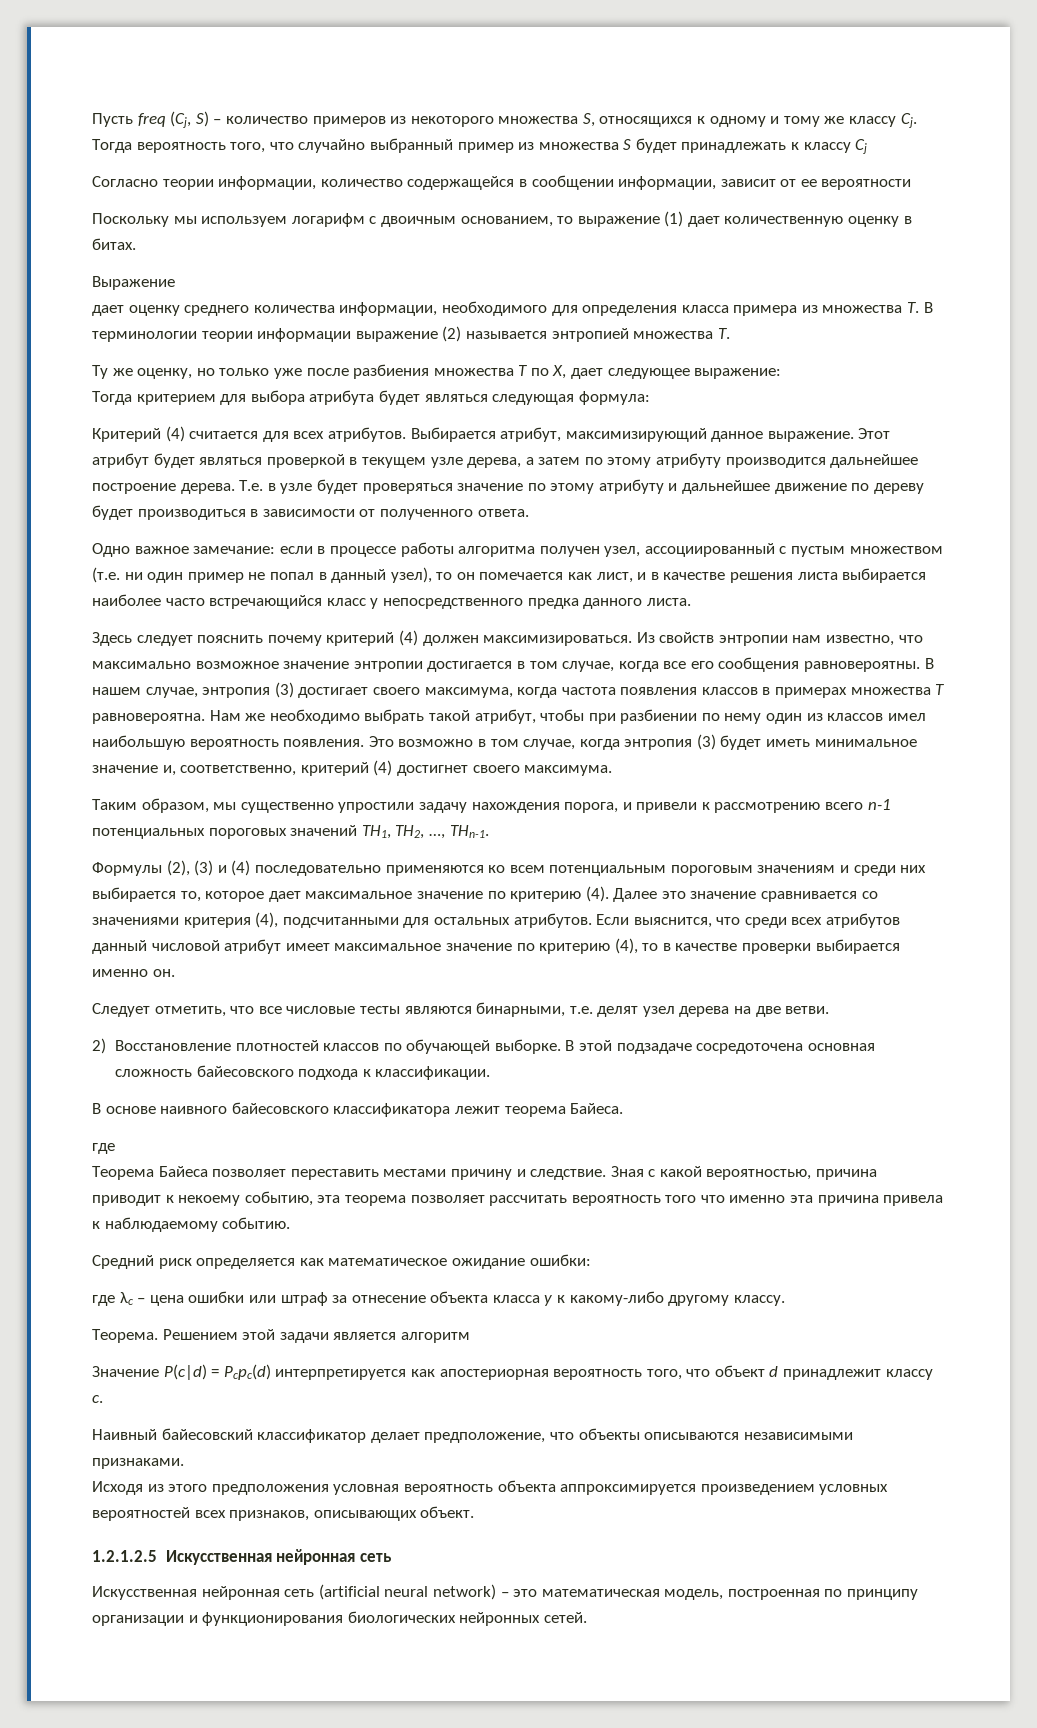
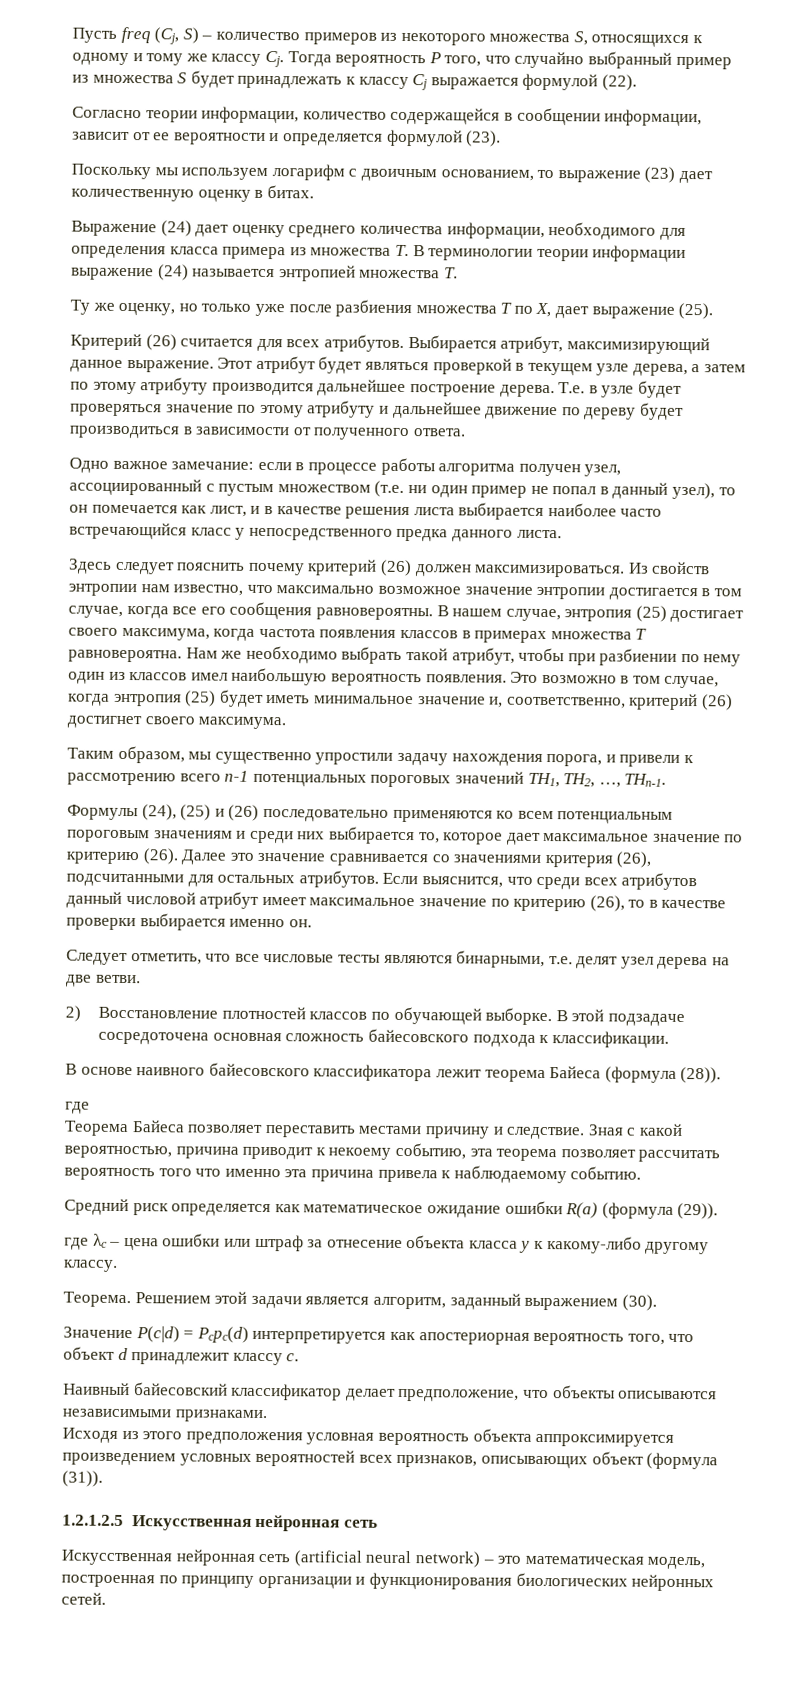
- Пусть freq (Cj, S) – количество примеров из некоторого множества S, относящихся к одному и тому же классу Cj. Тогда вероятность того, что случайно выбранный пример из множества S будет принадлежать к классу Cj
+ Пусть freq (Cj, S) – количество примеров из некоторого множества S, относящихся к одному и тому же классу Cj. Тогда вероятность P того, что случайно выбранный пример из множества S будет принадлежать к классу Cj выражается формулой (22).
- Согласно теории информации, количество содержащейся в сообщении информации, зависит от ее вероятности
+ Согласно теории информации, количество содержащейся в сообщении информации, зависит от ее вероятности и определяется формулой (23).
- Поскольку мы используем логарифм с двоичным основанием, то выражение (1) дает количественную оценку в битах.
+ Поскольку мы используем логарифм с двоичным основанием, то выражение (23) дает количественную оценку в битах.
- Выражение
- дает оценку среднего количества информации, необходимого для определения класса примера из множества T. В терминологии теории информации выражение (2) называется энтропией множества T.
+ Выражение (24) дает оценку среднего количества информации, необходимого для определения класса примера из множества T. В терминологии теории информации выражение (24) называется энтропией множества T.
- Ту же оценку, но только уже после разбиения множества T по X, дает следующее выражение:
- Тогда критерием для выбора атрибута будет являться следующая формула:
+ Ту же оценку, но только уже после разбиения множества T по X, дает выражение (25).
- Критерий (4) считается для всех атрибутов.
+ Критерий (26) считается для всех атрибутов.
- Здесь следует пояснить почему критерий (4) должен максимизироваться.
+ Здесь следует пояснить почему критерий (26) должен максимизироваться.
- В нашем случае, энтропия (3) достигает своего максимума, когда частота появления классов в примерах множества T равновероятна.
+ В нашем случае, энтропия (25) достигает своего максимума, когда частота появления классов в примерах множества T равновероятна.
- Это возможно в том случае, когда энтропия (3) будет иметь минимальное значение и, соответственно, критерий (4) достигнет своего максимума.
+ Это возможно в том случае, когда энтропия (25) будет иметь минимальное значение и, соответственно, критерий (26) достигнет своего максимума.
- Формулы (2), (3) и (4) последовательно применяются ко всем потенциальным пороговым значениям и среди них выбирается то, которое дает максимальное значение по критерию (4).
+ Формулы (24), (25) и (26) последовательно применяются ко всем потенциальным пороговым значениям и среди них выбирается то, которое дает максимальное значение по критерию (26).
- Далее это значение сравнивается со значениями критерия (4), подсчитанными для остальных атрибутов.
+ Далее это значение сравнивается со значениями критерия (26), подсчитанными для остальных атрибутов.
- Если выяснится, что среди всех атрибутов данный числовой атрибут имеет максимальное значение по критерию (4), то в качестве проверки выбирается именно он.
+ Если выяснится, что среди всех атрибутов данный числовой атрибут имеет максимальное значение по критерию (26), то в качестве проверки выбирается именно он.
- В основе наивного байесовского классификатора лежит теорема Байеса.
+ В основе наивного байесовского классификатора лежит теорема Байеса (формула (28)).
- Средний риск определяется как математическое ожидание ошибки:
+ Средний риск определяется как математическое ожидание ошибки R(a) (формула (29)).
- Решением этой задачи является алгоритм
+ Решением этой задачи является алгоритм, заданный выражением (30).
- Исходя из этого предположения условная вероятность объекта аппроксимируется произведением условных вероятностей всех признаков, описывающих объект.
+ Исходя из этого предположения условная вероятность объекта аппроксимируется произведением условных вероятностей всех признаков, описывающих объект (формула (31)).

